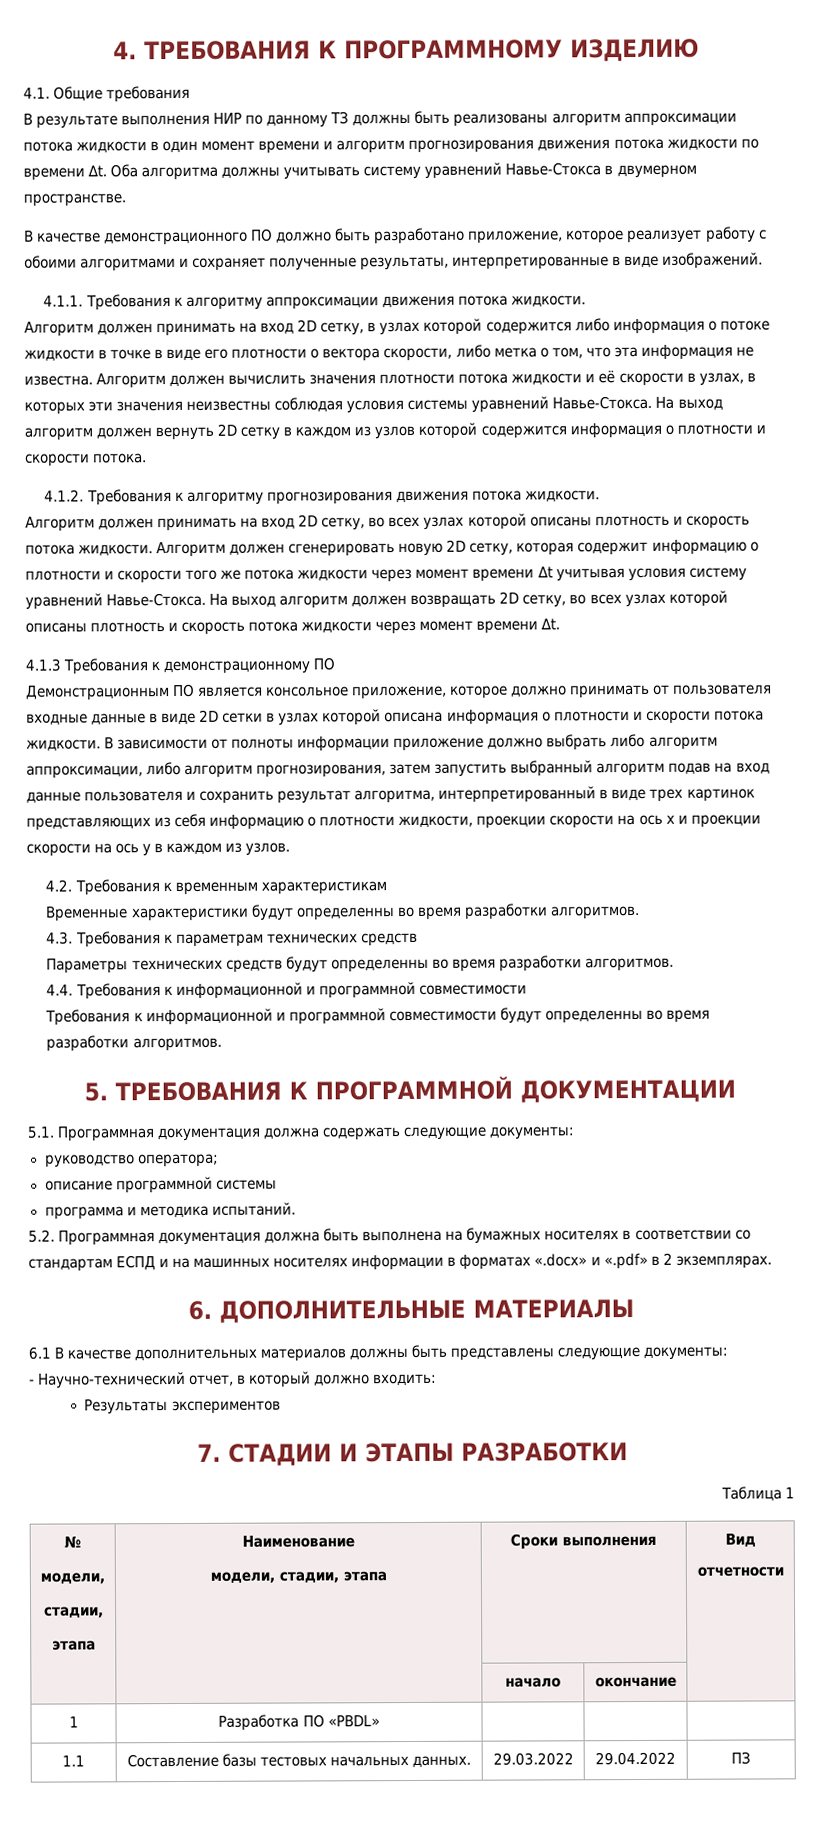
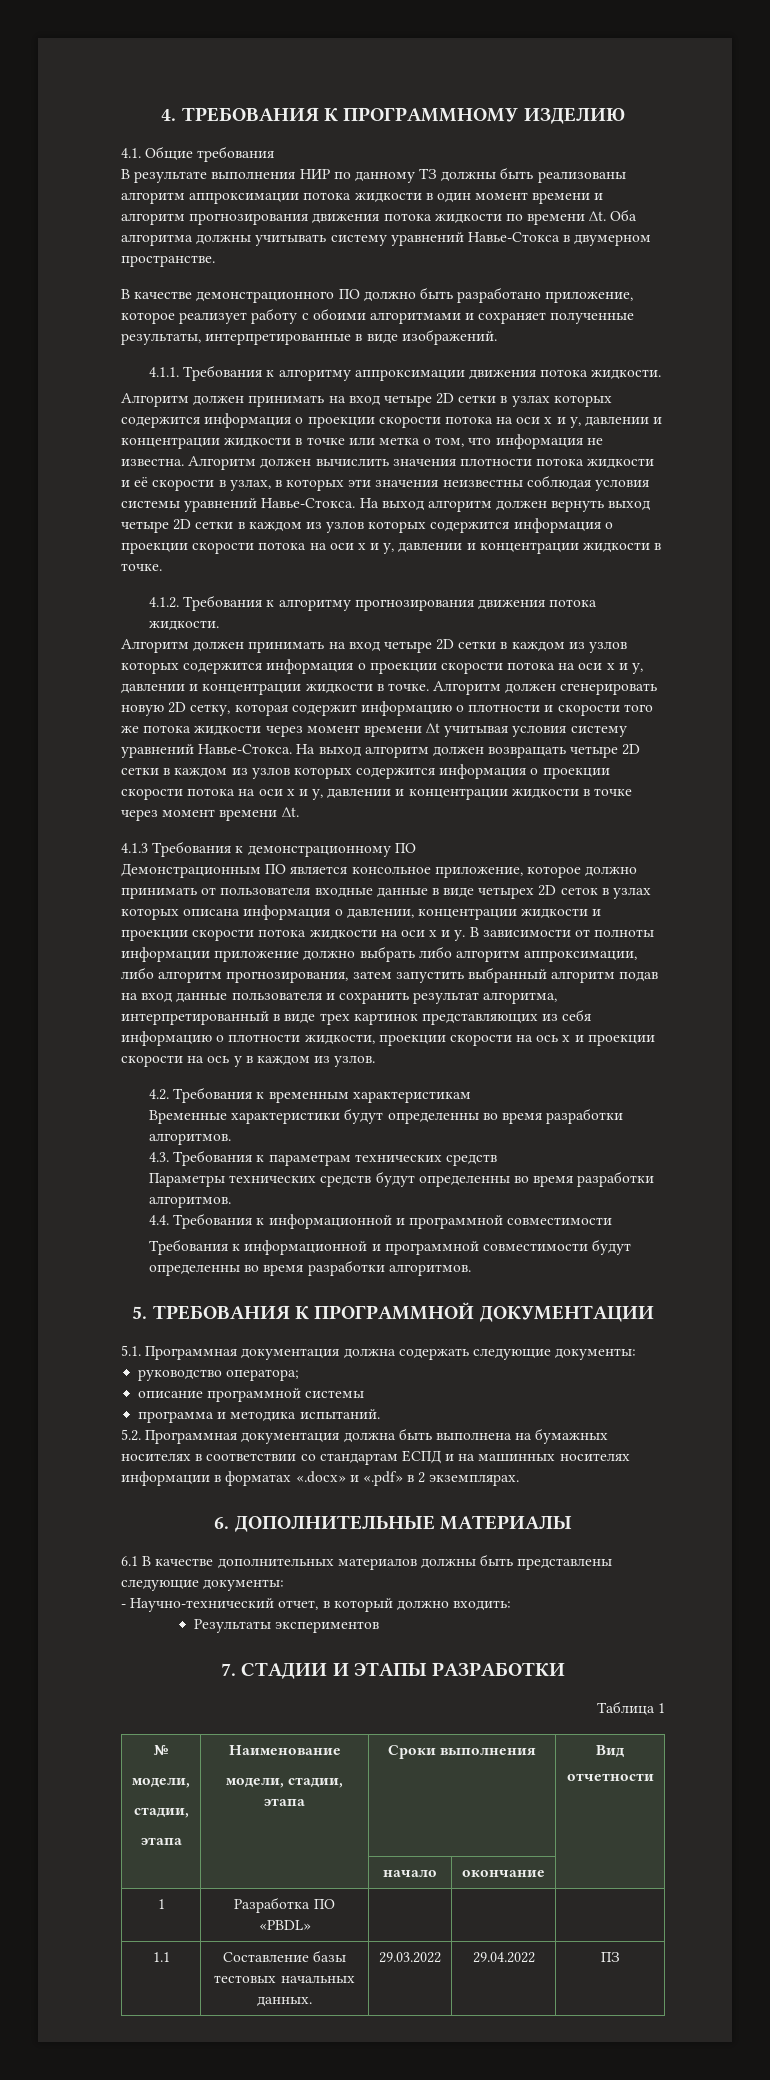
- Алгоритм должен принимать на вход 2D сетку, в узлах которой содержится либо информация о потоке жидкости в точке в виде его плотности о вектора скорости, либо метка о том, что эта информация не известна.
+ Алгоритм должен принимать на вход четыре 2D сетки в узлах которых содержится информация о проекции скорости потока на оси x и y, давлении и концентрации жидкости в точке или метка о том, что информация не известна.
- На выход алгоритм должен вернуть 2D сетку в каждом из узлов которой содержится информация о плотности и скорости потока.
+ На выход алгоритм должен вернуть выход четыре 2D сетки в каждом из узлов которых содержится информация о проекции скорости потока на оси x и y, давлении и концентрации жидкости в точке.
- Алгоритм должен принимать на вход 2D сетку, во всех узлах которой описаны плотность и скорость потока жидкости.
+ Алгоритм должен принимать на вход четыре 2D сетки в каждом из узлов которых содержится информация о проекции скорости потока на оси x и y, давлении и концентрации жидкости в точке.
- На выход алгоритм должен возвращать 2D сетку, во всех узлах которой описаны плотность и скорость потока жидкости через момент времени ∆t.
+ На выход алгоритм должен возвращать четыре 2D сетки в каждом из узлов которых содержится информация о проекции скорости потока на оси x и y, давлении и концентрации жидкости в точке через момент времени ∆t.
- Демонстрационным ПО является консольное приложение, которое должно принимать от пользователя входные данные в виде 2D сетки в узлах которой описана информация о плотности и скорости потока жидкости.
+ Демонстрационным ПО является консольное приложение, которое должно принимать от пользователя входные данные в виде четырех 2D сеток в узлах которых описана информация о давлении, концентрации жидкости и проекции скорости потока жидкости на оси x и y.

